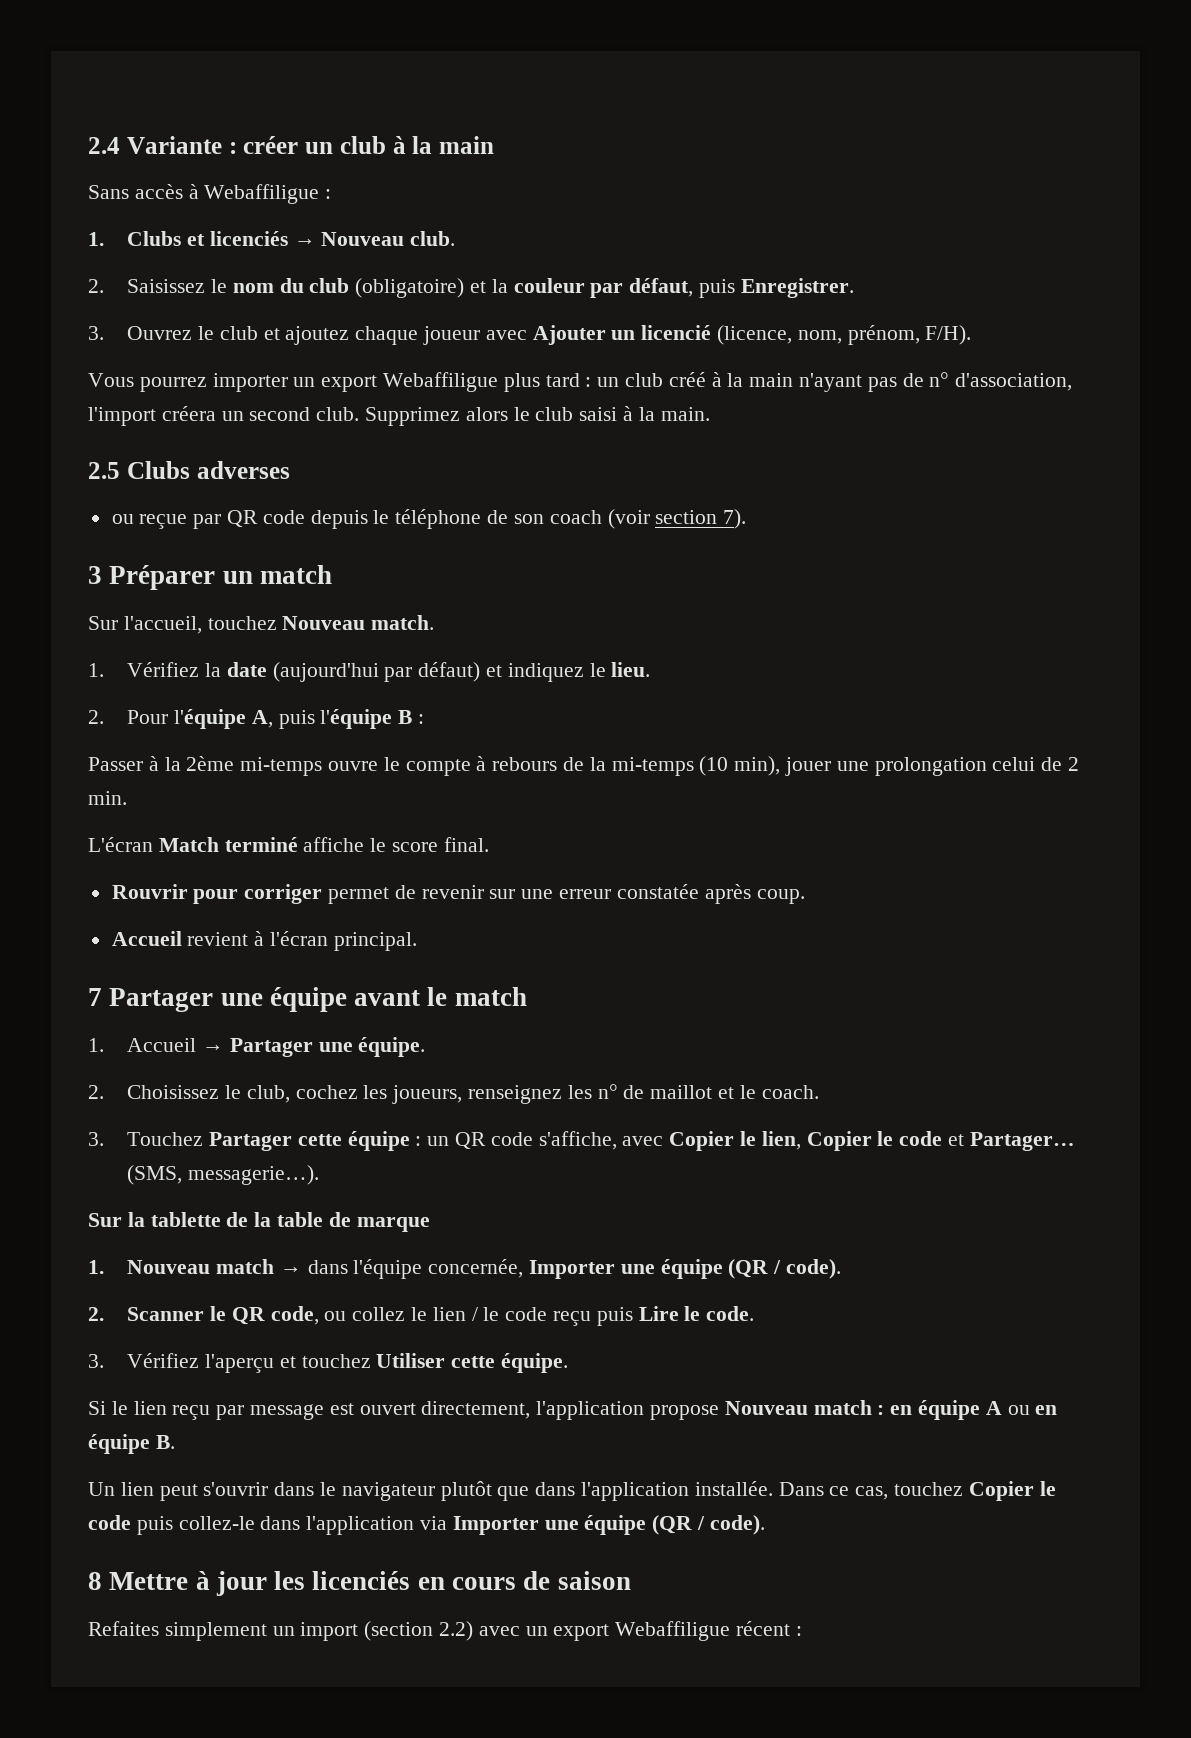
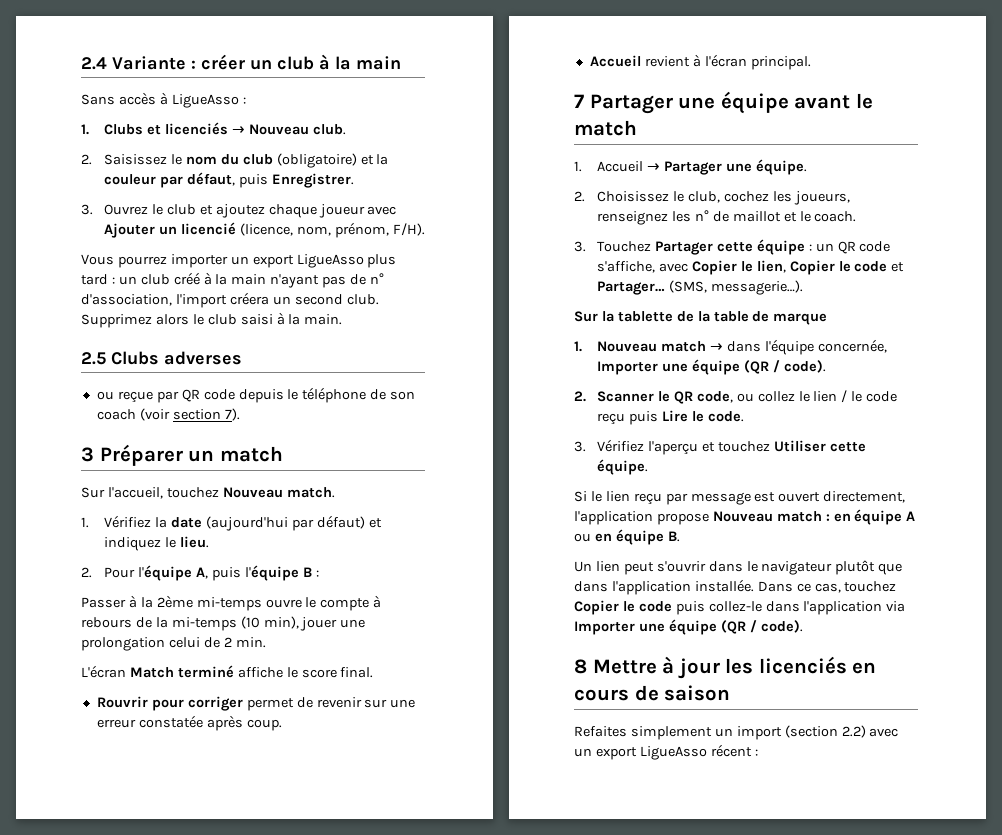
- Sans accès à Webaffiligue :
+ Sans accès à LigueAsso :
- Vous pourrez importer un export Webaffiligue plus tard : un club créé à la main n'ayant pas de n° d'association, l'import créera un second club.
+ Vous pourrez importer un export LigueAsso plus tard : un club créé à la main n'ayant pas de n° d'association, l'import créera un second club.
- Refaites simplement un import (section 2.2) avec un export Webaffiligue récent :
+ Refaites simplement un import (section 2.2) avec un export LigueAsso récent :

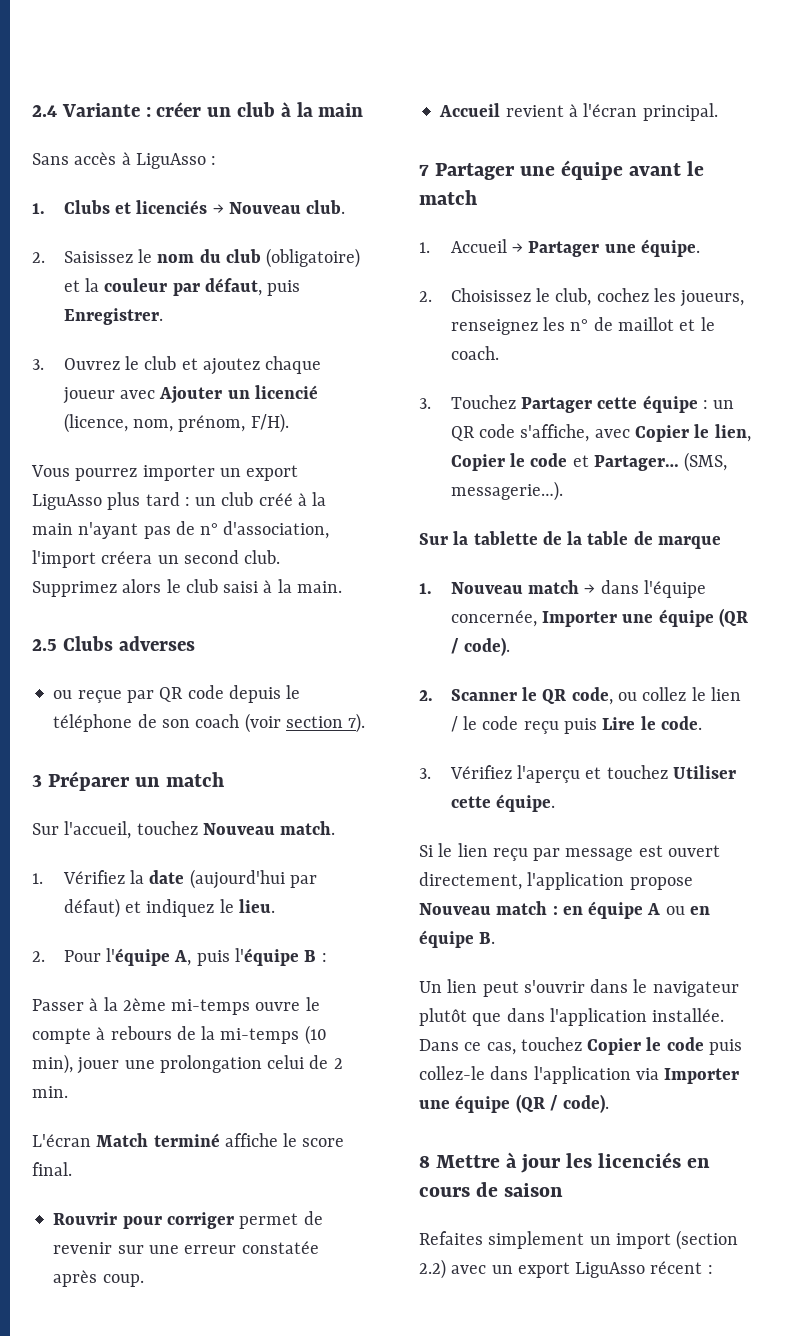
- Sans accès à LigueAsso :
+ Sans accès à LiguAsso :
- Vous pourrez importer un export LigueAsso plus tard : un club créé à la main n'ayant pas de n° d'association, l'import créera un second club.
+ Vous pourrez importer un export LiguAsso plus tard : un club créé à la main n'ayant pas de n° d'association, l'import créera un second club.
- Refaites simplement un import (section 2.2) avec un export LigueAsso récent :
+ Refaites simplement un import (section 2.2) avec un export LiguAsso récent :

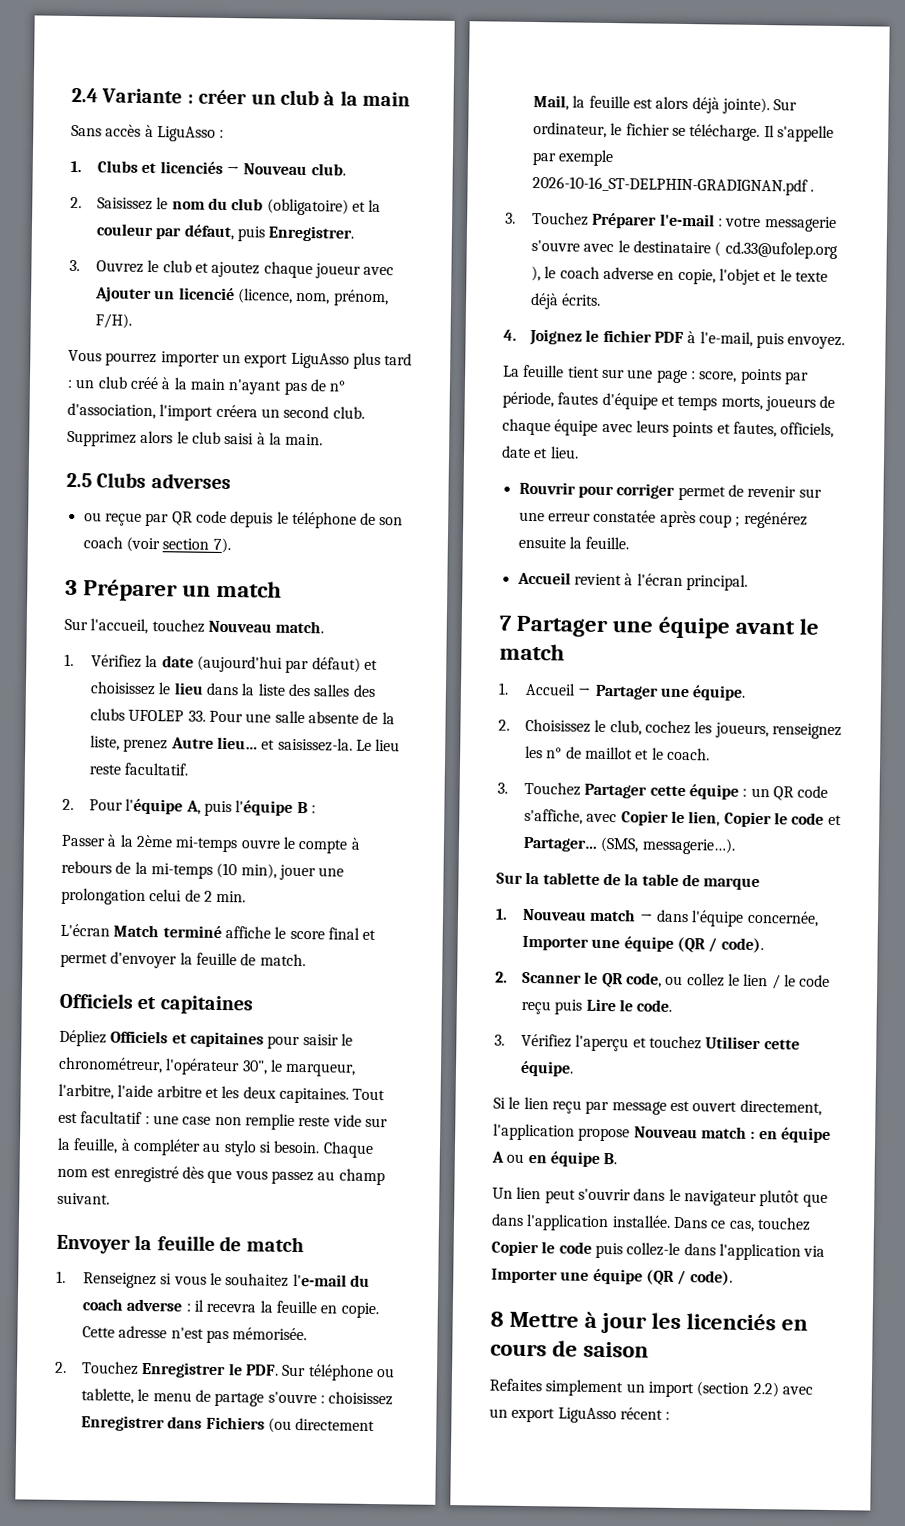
- 1. Vérifiez la date (aujourd'hui par défaut) et indiquez le lieu.
+ 1. Vérifiez la date (aujourd'hui par défaut) et choisissez le lieu dans la liste des salles des clubs UFOLEP 33. Pour une salle absente de la liste, prenez Autre lieu… et saisissez-la. Le lieu reste facultatif.
- L'écran Match terminé affiche le score final.
+ L'écran Match terminé affiche le score final et permet d'envoyer la feuille de match.
+ Officiels et capitaines
+ Dépliez Officiels et capitaines pour saisir le chronométreur, l'opérateur 30", le marqueur, l'arbitre, l'aide arbitre et les deux capitaines. Tout est facultatif : une case non remplie reste vide sur la feuille, à compléter au stylo si besoin. Chaque nom est enregistré dès que vous passez au champ suivant.
+ Envoyer la feuille de match
+ 1. Renseignez si vous le souhaitez l'e-mail du coach adverse : il recevra la feuille en copie. Cette adresse n'est pas mémorisée.
+ 2. Touchez Enregistrer le PDF. Sur téléphone ou tablette, le menu de partage s'ouvre : choisissez Enregistrer dans Fichiers (ou directement Mail, la feuille est alors déjà jointe). Sur ordinateur, le fichier se télécharge. Il s'appelle par exemple 2026-10-16_ST-DELPHIN-GRADIGNAN.pdf .
+ 3. Touchez Préparer l'e-mail : votre messagerie s'ouvre avec le destinataire ( cd.33@ufolep.org ), le coach adverse en copie, l'objet et le texte déjà écrits.
+ 4. Joignez le fichier PDF à l'e-mail, puis envoyez.
+ La feuille tient sur une page : score, points par période, fautes d'équipe et temps morts, joueurs de chaque équipe avec leurs points et fautes, officiels, date et lieu.
- Rouvrir pour corriger permet de revenir sur une erreur constatée après coup.
+ Rouvrir pour corriger permet de revenir sur une erreur constatée après coup ; regénérez ensuite la feuille.

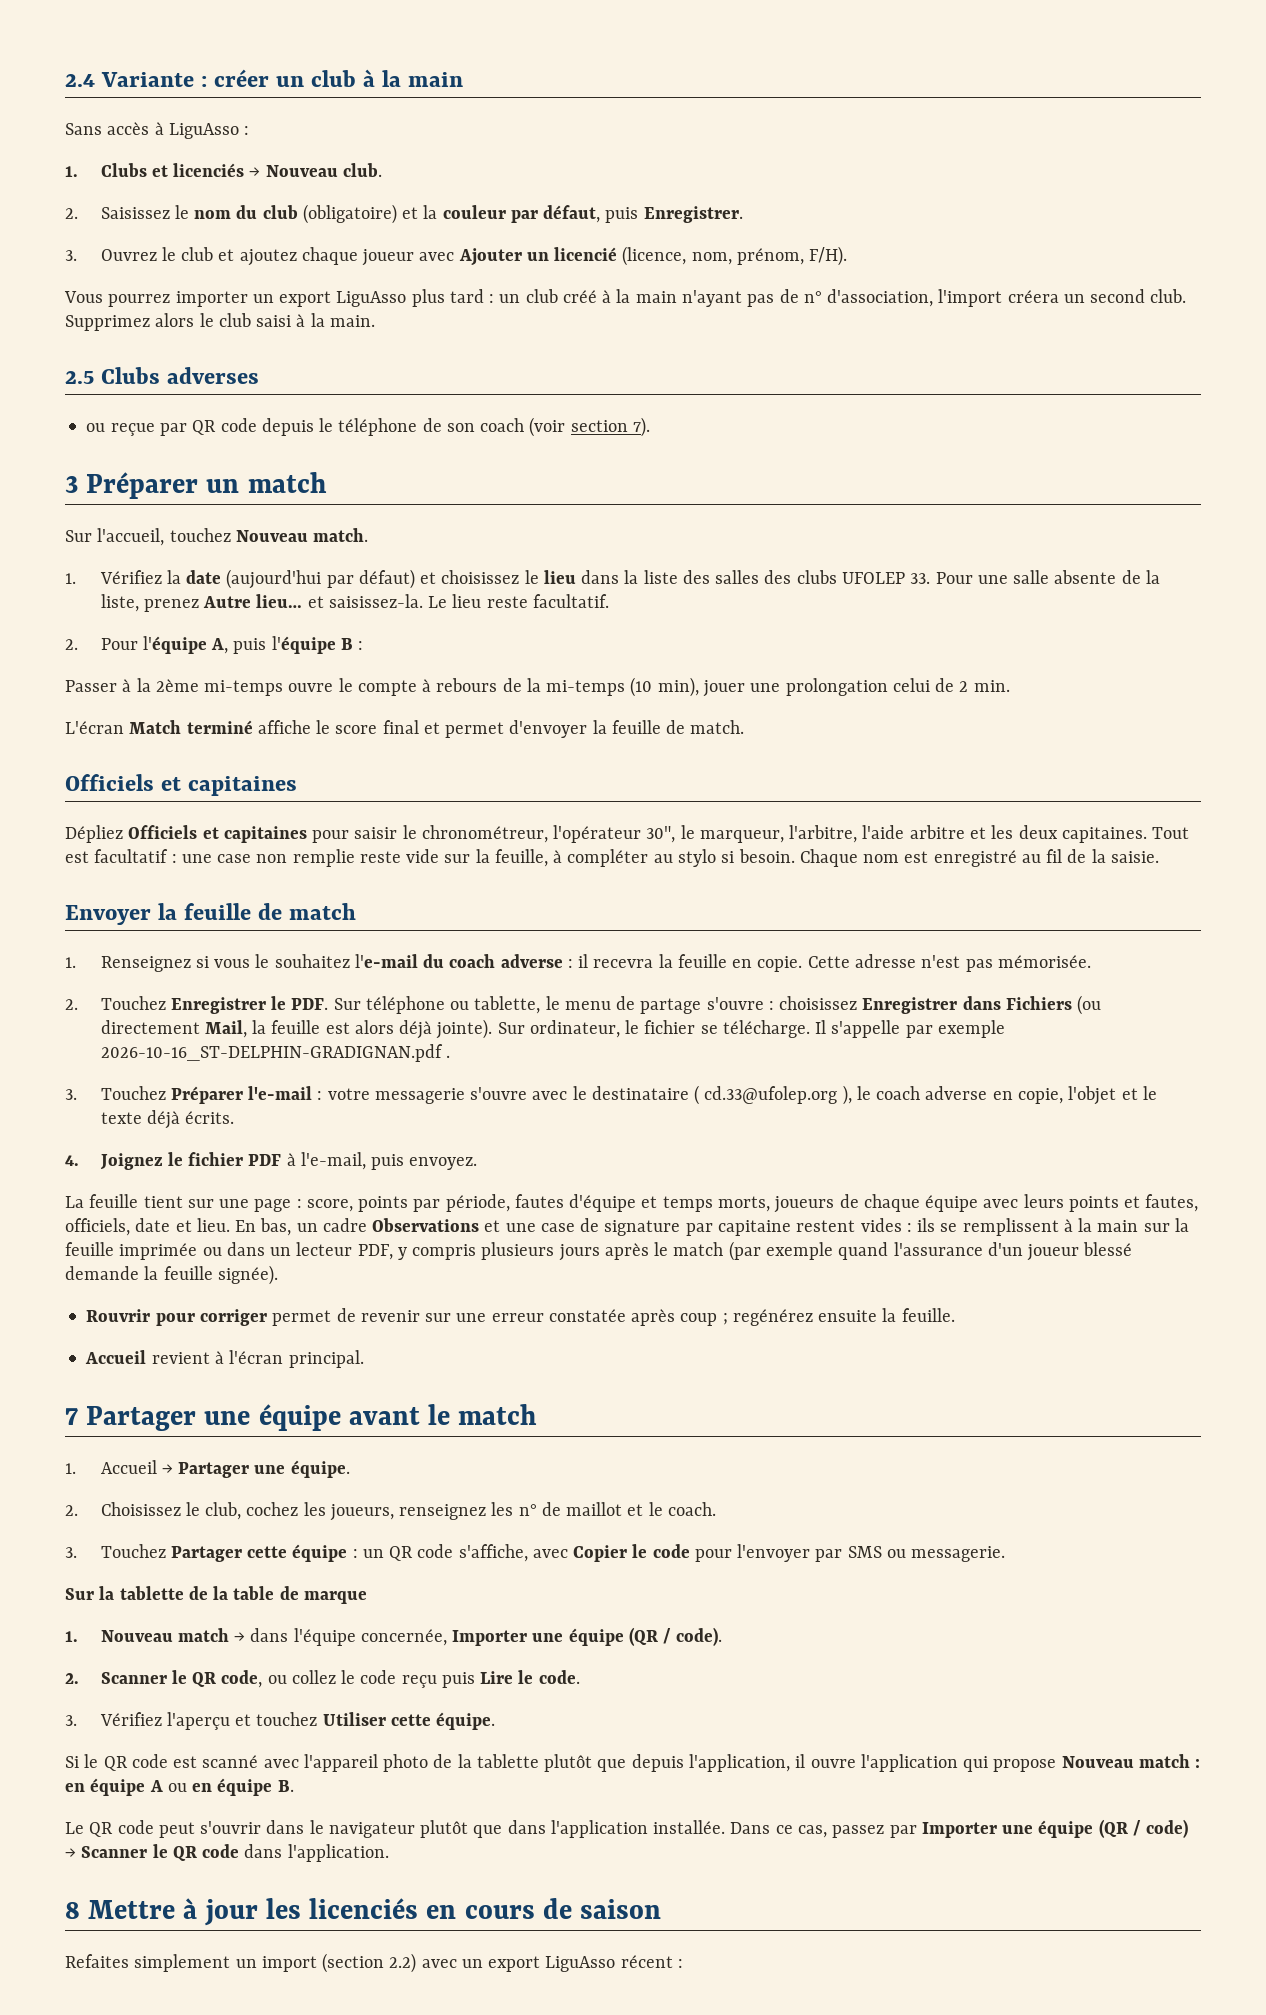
- Chaque nom est enregistré dès que vous passez au champ suivant.
+ Chaque nom est enregistré au fil de la saisie.
+ En bas, un cadre Observations et une case de signature par capitaine restent vides : ils se remplissent à la main sur la feuille imprimée ou dans un lecteur PDF, y compris plusieurs jours après le match (par exemple quand l'assurance d'un joueur blessé demande la feuille signée).
- 3. Touchez Partager cette équipe : un QR code s'affiche, avec Copier le lien, Copier le code et Partager… (SMS, messagerie…).
+ 3. Touchez Partager cette équipe : un QR code s'affiche, avec Copier le code pour l'envoyer par SMS ou messagerie.
- 2. Scanner le QR code, ou collez le lien / le code reçu puis Lire le code.
+ 2. Scanner le QR code, ou collez le code reçu puis Lire le code.
- Si le lien reçu par message est ouvert directement, l'application propose Nouveau match : en équipe A ou en équipe B.
+ Si le QR code est scanné avec l'appareil photo de la tablette plutôt que depuis l'application, il ouvre l'application qui propose Nouveau match : en équipe A ou en équipe B.
- Un lien peut s'ouvrir dans le navigateur plutôt que dans l'application installée.
+ Le QR code peut s'ouvrir dans le navigateur plutôt que dans l'application installée.
- Dans ce cas, touchez Copier le code puis collez-le dans l'application via Importer une équipe (QR / code).
+ Dans ce cas, passez par Importer une équipe (QR / code) → Scanner le QR code dans l'application.

